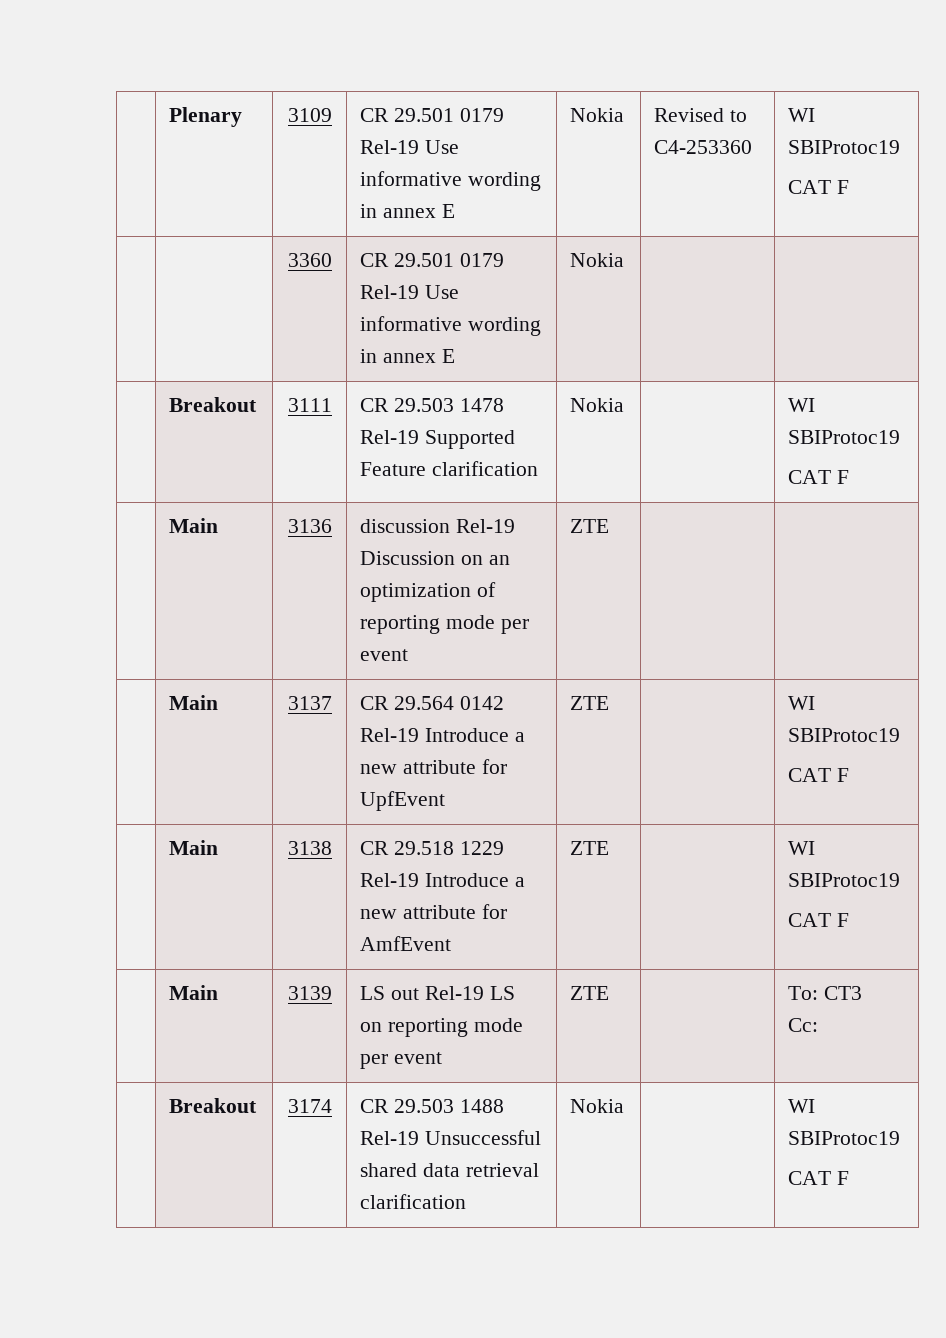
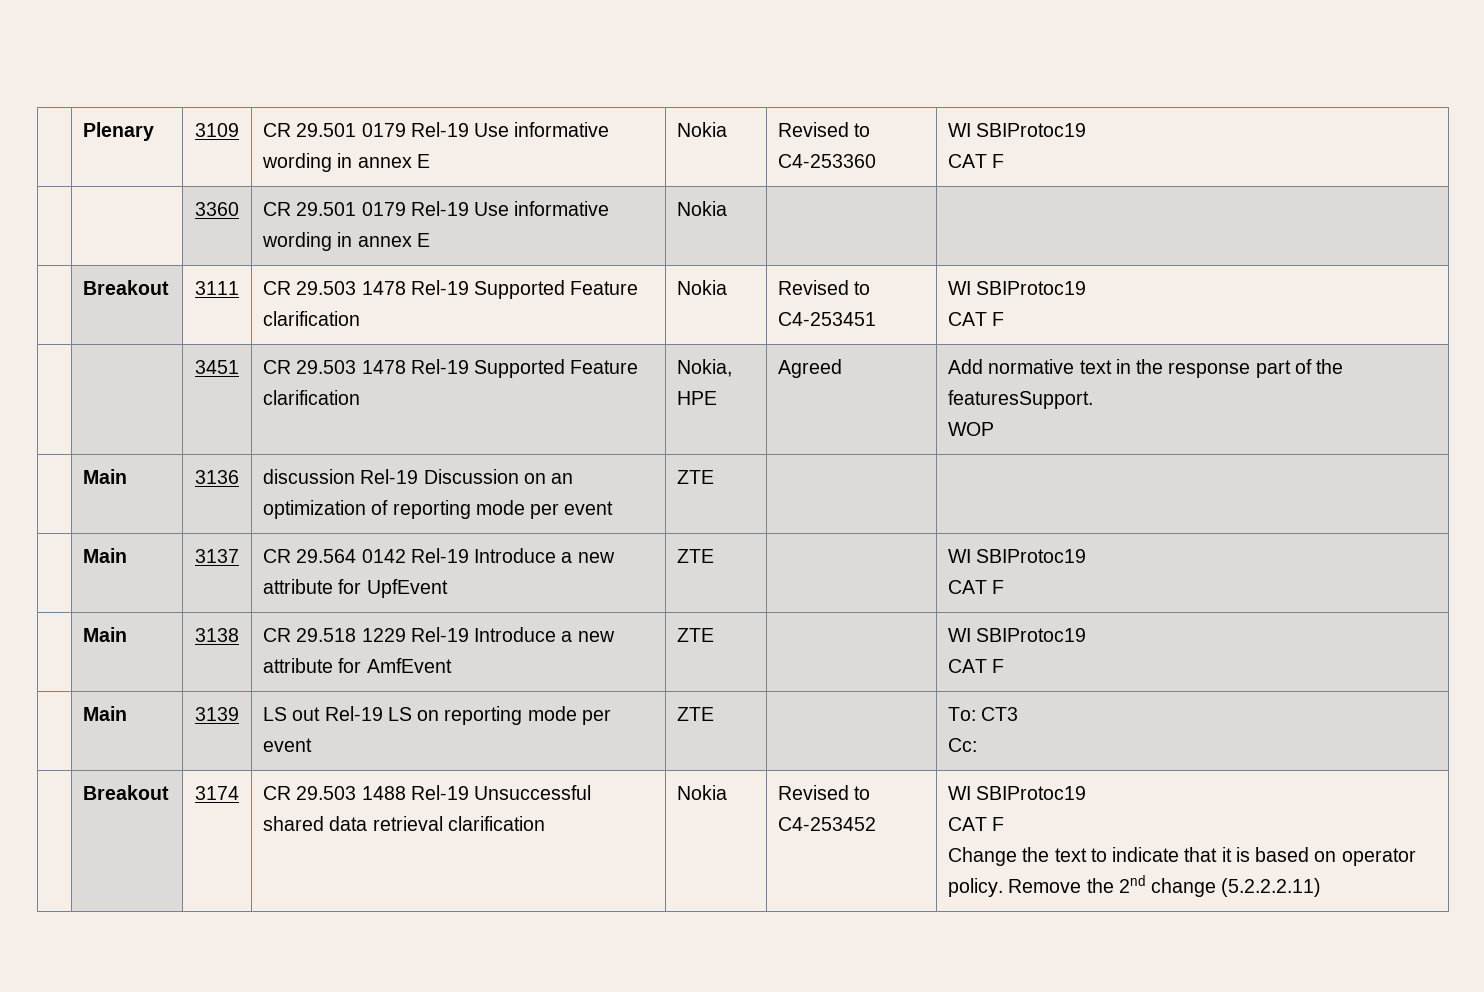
- | Breakout | 3111 | CR 29.503 1478 Rel-19 Supported Feature clarification | Nokia | | WI SBIProtoc19
+ | Breakout | 3111 | CR 29.503 1478 Rel-19 Supported Feature clarification | Nokia | Revised to C4-253451 | WI SBIProtoc19
  CAT F
+ | | 3451 | CR 29.503 1478 Rel-19 Supported Feature clarification | Nokia, HPE | Agreed | Add normative text in the response part of the featuresSupport.
+ WOP
- | Breakout | 3174 | CR 29.503 1488 Rel-19 Unsuccessful shared data retrieval clarification | Nokia | | WI SBIProtoc19
+ | Breakout | 3174 | CR 29.503 1488 Rel-19 Unsuccessful shared data retrieval clarification | Nokia | Revised to C4-253452 | WI SBIProtoc19
  CAT F
+ Change the text to indicate that it is based on operator policy. Remove the 2nd change (5.2.2.2.11)

